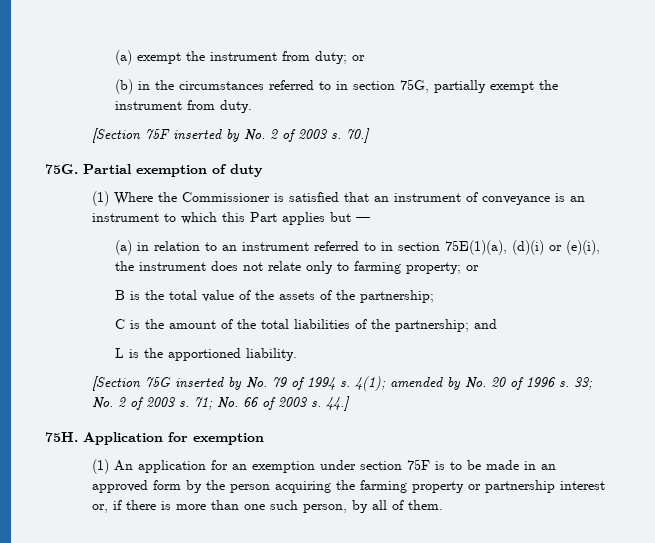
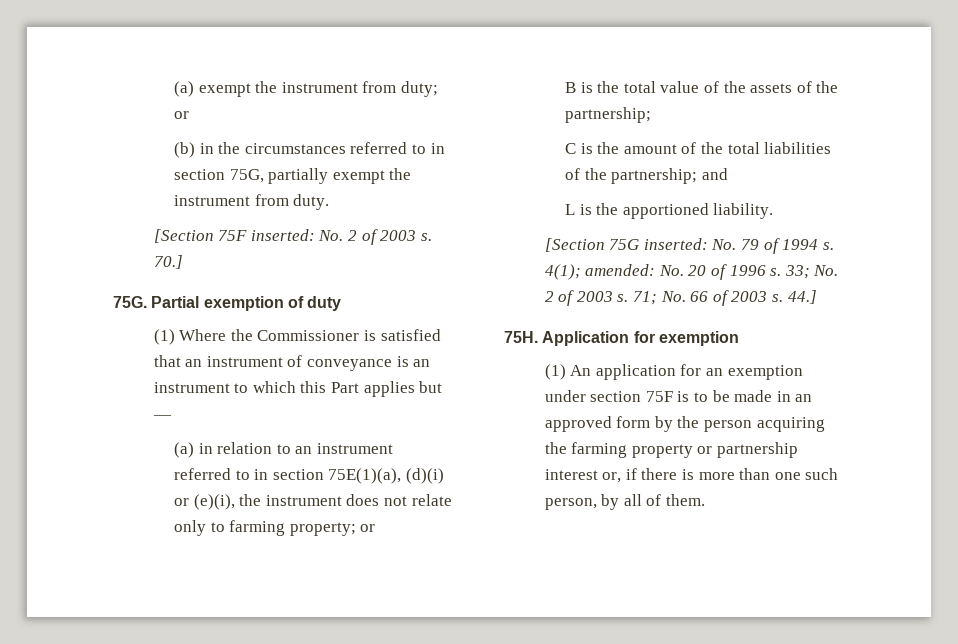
- [Section 75F inserted by No. 2 of 2003 s.
+ [Section 75F inserted: No. 2 of 2003 s.
- [Section 75G inserted by No. 79 of 1994 s.
+ [Section 75G inserted: No. 79 of 1994 s.
- 4(1); amended by No. 20 of 1996 s.
+ 4(1); amended: No. 20 of 1996 s.

